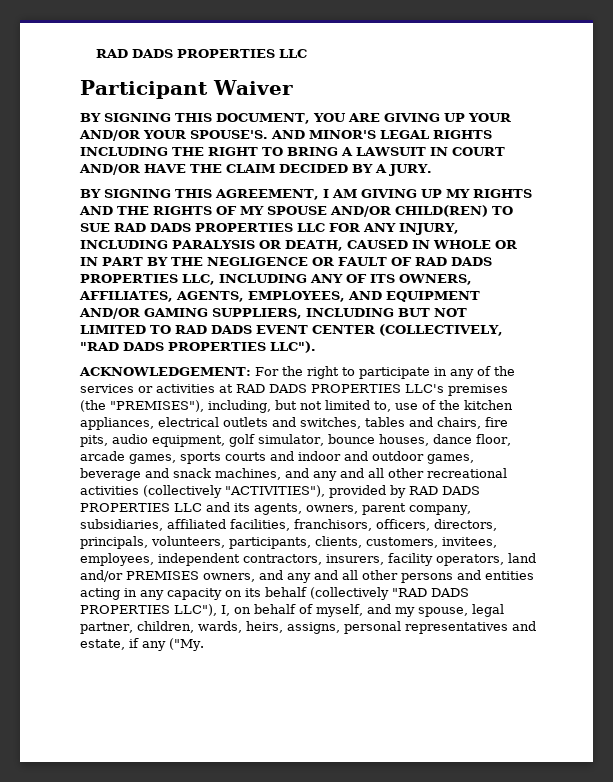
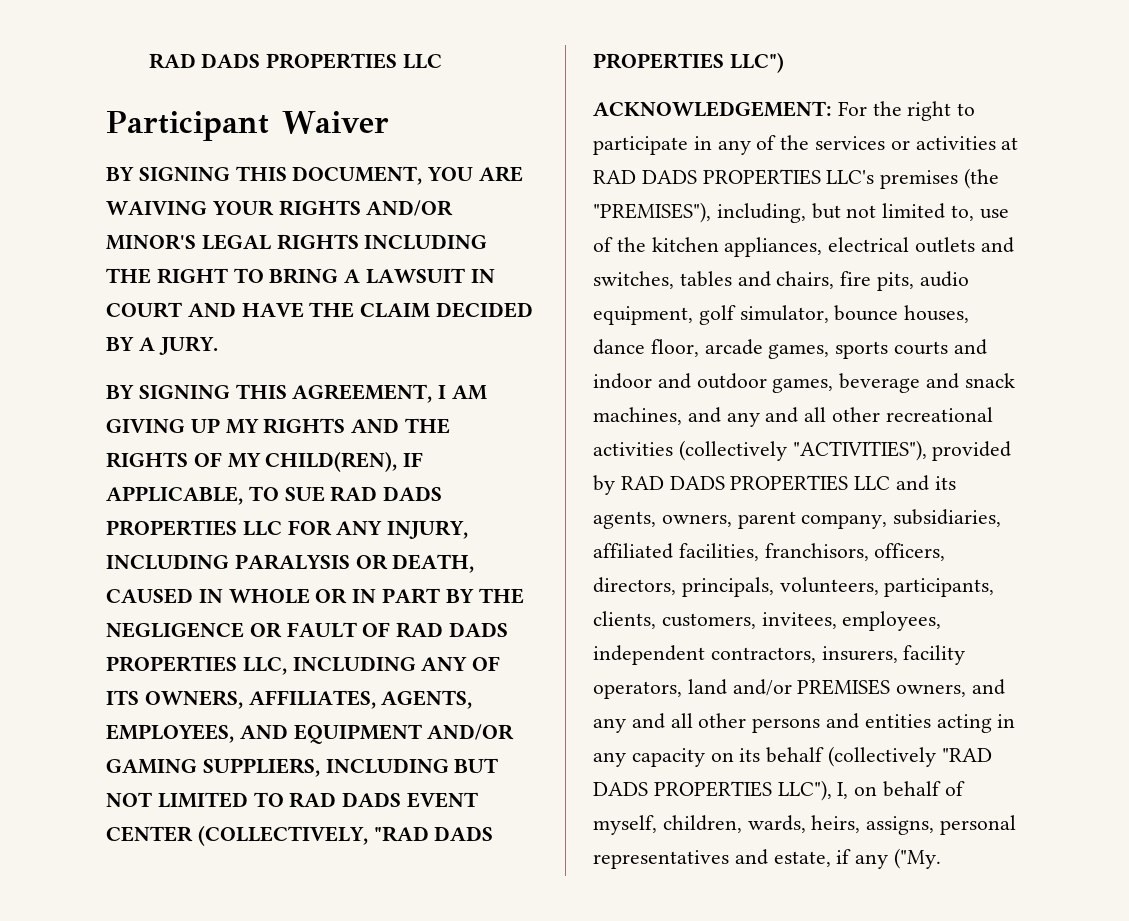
- BY SIGNING THIS DOCUMENT, YOU ARE GIVING UP YOUR AND/OR YOUR SPOUSE'S. AND MINOR'S LEGAL RIGHTS INCLUDING THE RIGHT TO BRING A LAWSUIT IN COURT AND/OR HAVE THE CLAIM DECIDED BY A JURY.
+ BY SIGNING THIS DOCUMENT, YOU ARE WAIVING YOUR RIGHTS AND/OR MINOR'S LEGAL RIGHTS INCLUDING THE RIGHT TO BRING A LAWSUIT IN COURT AND HAVE THE CLAIM DECIDED BY A JURY.
- BY SIGNING THIS AGREEMENT, I AM GIVING UP MY RIGHTS AND THE RIGHTS OF MY SPOUSE AND/OR CHILD(REN) TO SUE RAD DADS PROPERTIES LLC FOR ANY INJURY, INCLUDING PARALYSIS OR DEATH, CAUSED IN WHOLE OR IN PART BY THE NEGLIGENCE OR FAULT OF RAD DADS PROPERTIES LLC, INCLUDING ANY OF ITS OWNERS, AFFILIATES, AGENTS, EMPLOYEES, AND EQUIPMENT AND/OR GAMING SUPPLIERS, INCLUDING BUT NOT LIMITED TO RAD DADS EVENT CENTER (COLLECTIVELY, "RAD DADS PROPERTIES LLC").
+ BY SIGNING THIS AGREEMENT, I AM GIVING UP MY RIGHTS AND THE RIGHTS OF MY CHILD(REN), IF APPLICABLE, TO SUE RAD DADS PROPERTIES LLC FOR ANY INJURY, INCLUDING PARALYSIS OR DEATH, CAUSED IN WHOLE OR IN PART BY THE NEGLIGENCE OR FAULT OF RAD DADS PROPERTIES LLC, INCLUDING ANY OF ITS OWNERS, AFFILIATES, AGENTS, EMPLOYEES, AND EQUIPMENT AND/OR GAMING SUPPLIERS, INCLUDING BUT NOT LIMITED TO RAD DADS EVENT CENTER (COLLECTIVELY, "RAD DADS PROPERTIES LLC")
- For the right to participate in any of the services or activities at RAD DADS PROPERTIES LLC's premises (the "PREMISES"), including, but not limited to, use of the kitchen appliances, electrical outlets and switches, tables and chairs, fire pits, audio equipment, golf simulator, bounce houses, dance floor, arcade games, sports courts and indoor and outdoor games, beverage and snack machines, and any and all other recreational activities (collectively "ACTIVITIES"), provided by RAD DADS PROPERTIES LLC and its agents, owners, parent company, subsidiaries, affiliated facilities, franchisors, officers, directors, principals, volunteers, participants, clients, customers, invitees, employees, independent contractors, insurers, facility operators, land and/or PREMISES owners, and any and all other persons and entities acting in any capacity on its behalf (collectively "RAD DADS PROPERTIES LLC"), I, on behalf of myself, and my spouse, legal partner, children, wards, heirs, assigns, personal representatives and estate, if any ("My.
+ For the right to participate in any of the services or activities at RAD DADS PROPERTIES LLC's premises (the "PREMISES"), including, but not limited to, use of the kitchen appliances, electrical outlets and switches, tables and chairs, fire pits, audio equipment, golf simulator, bounce houses, dance floor, arcade games, sports courts and indoor and outdoor games, beverage and snack machines, and any and all other recreational activities (collectively "ACTIVITIES"), provided by RAD DADS PROPERTIES LLC and its agents, owners, parent company, subsidiaries, affiliated facilities, franchisors, officers, directors, principals, volunteers, participants, clients, customers, invitees, employees, independent contractors, insurers, facility operators, land and/or PREMISES owners, and any and all other persons and entities acting in any capacity on its behalf (collectively "RAD DADS PROPERTIES LLC"), I, on behalf of myself, children, wards, heirs, assigns, personal representatives and estate, if any ("My.

